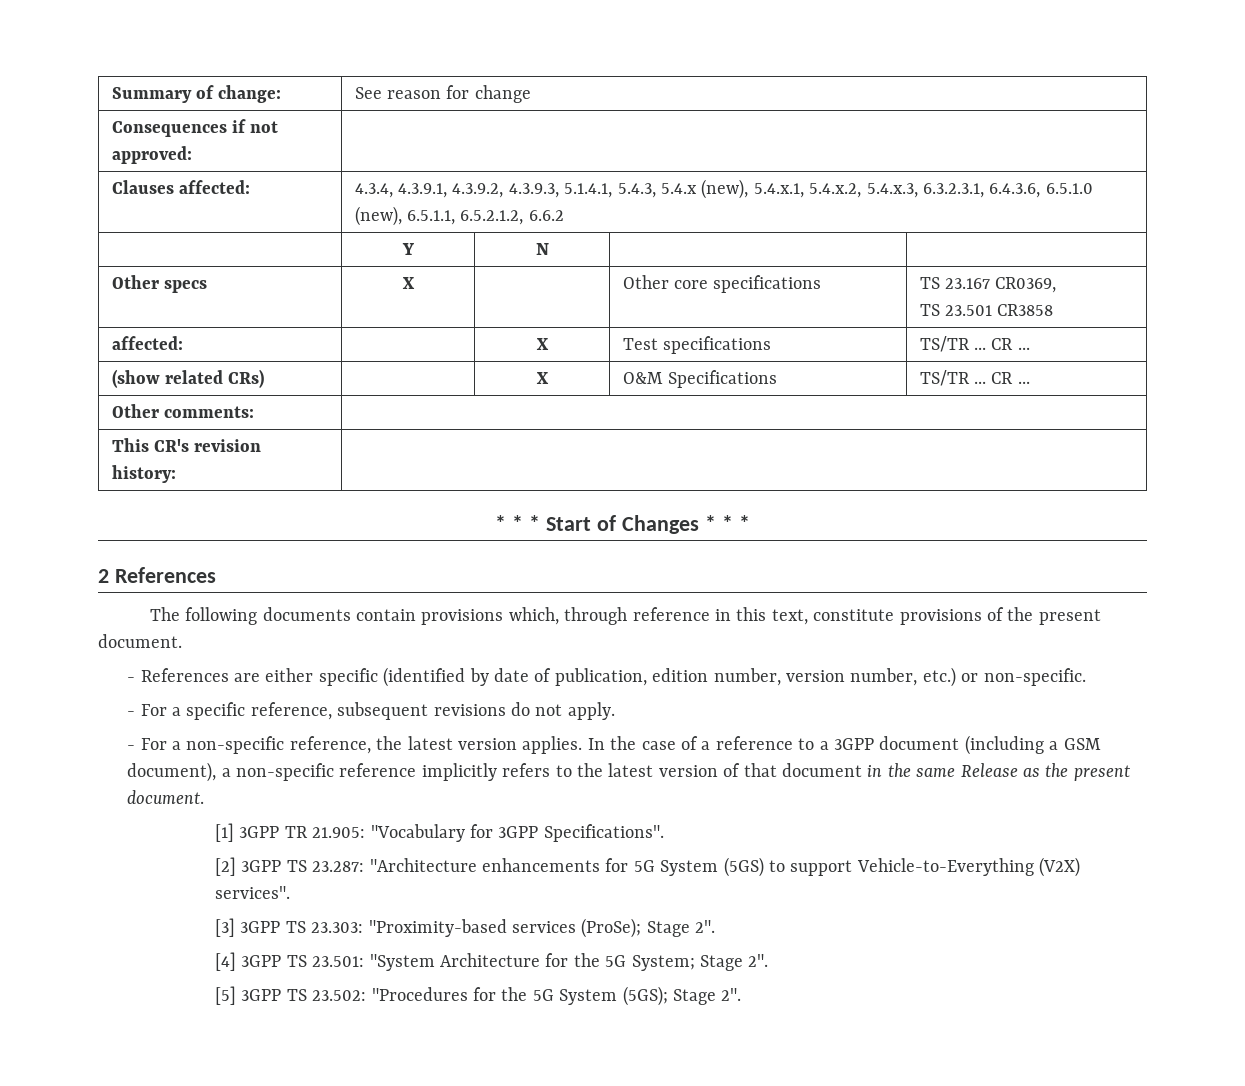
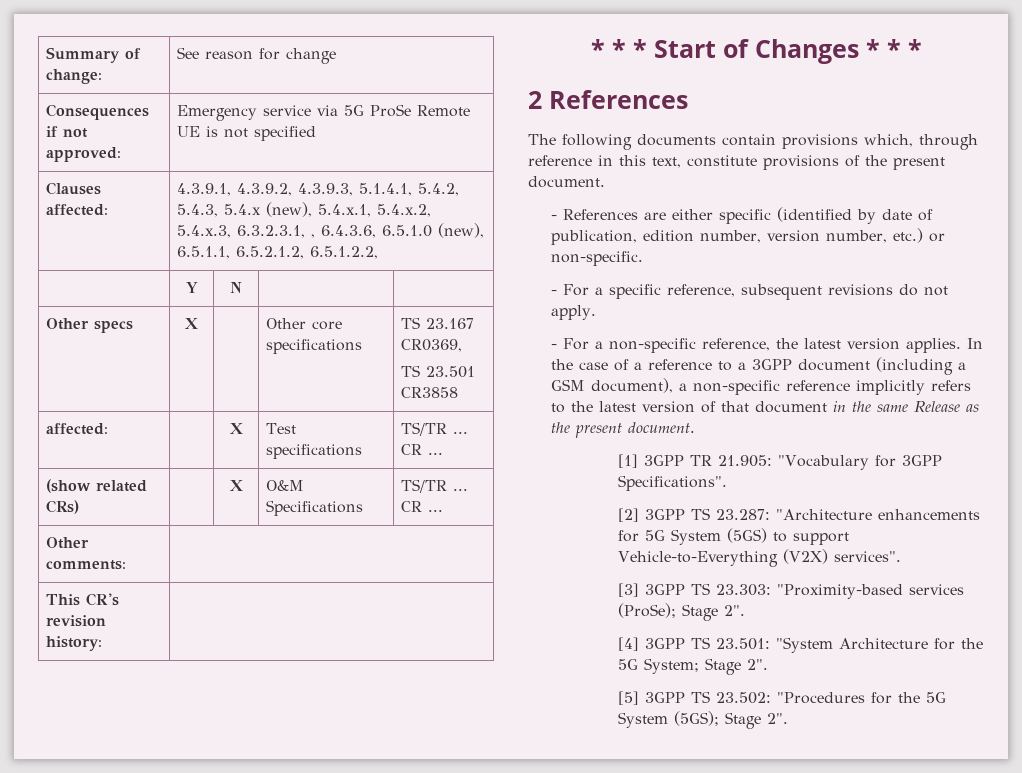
- Consequences if not approved: |
+ Consequences if not approved: | Emergency service via 5G ProSe Remote UE is not specified
- Clauses affected: | 4.3.4, 4.3.9.1, 4.3.9.2, 4.3.9.3, 5.1.4.1, 5.4.3, 5.4.x (new), 5.4.x.1, 5.4.x.2, 5.4.x.3, 6.3.2.3.1, 6.4.3.6, 6.5.1.0 (new), 6.5.1.1, 6.5.2.1.2, 6.6.2
+ Clauses affected: | 4.3.9.1, 4.3.9.2, 4.3.9.3, 5.1.4.1, 5.4.2, 5.4.3, 5.4.x (new), 5.4.x.1, 5.4.x.2, 5.4.x.3, 6.3.2.3.1, , 6.4.3.6, 6.5.1.0 (new), 6.5.1.1, 6.5.2.1.2, 6.5.1.2.2,

